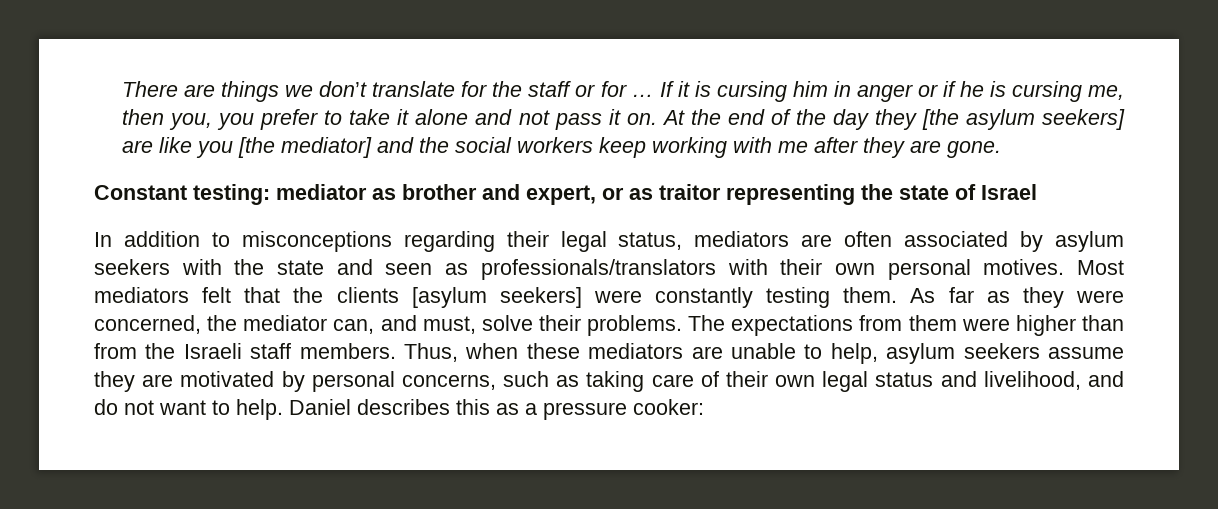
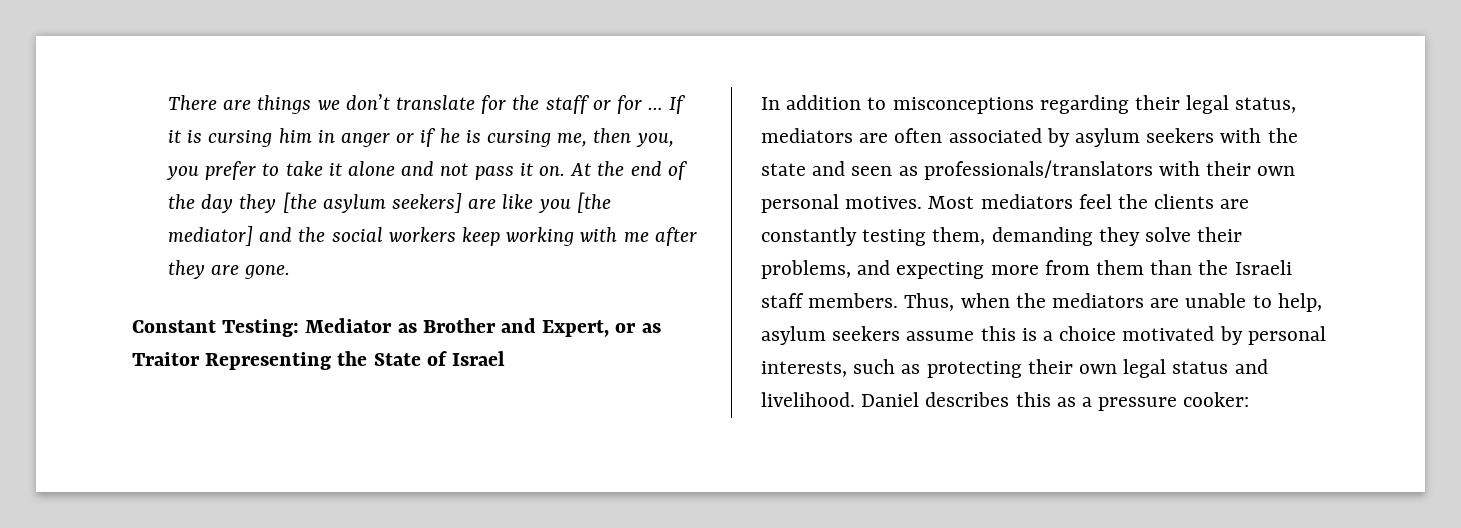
- Constant testing: mediator as brother and expert, or as traitor representing the state of Israel
+ Constant Testing: Mediator as Brother and Expert, or as Traitor Representing the State of Israel
- Most mediators felt that the clients [asylum seekers] were constantly testing them. As far as they were concerned, the mediator can, and must, solve their problems. The expectations from them were higher than from the Israeli staff members.
+ Most mediators feel the clients are constantly testing them, demanding they solve their problems, and expecting more from them than the Israeli staff members.
- Thus, when these mediators are unable to help, asylum seekers assume they are motivated by personal concerns, such as taking care of their own legal status and livelihood, and do not want to help.
+ Thus, when the mediators are unable to help, asylum seekers assume this is a choice motivated by personal interests, such as protecting their own legal status and livelihood.

